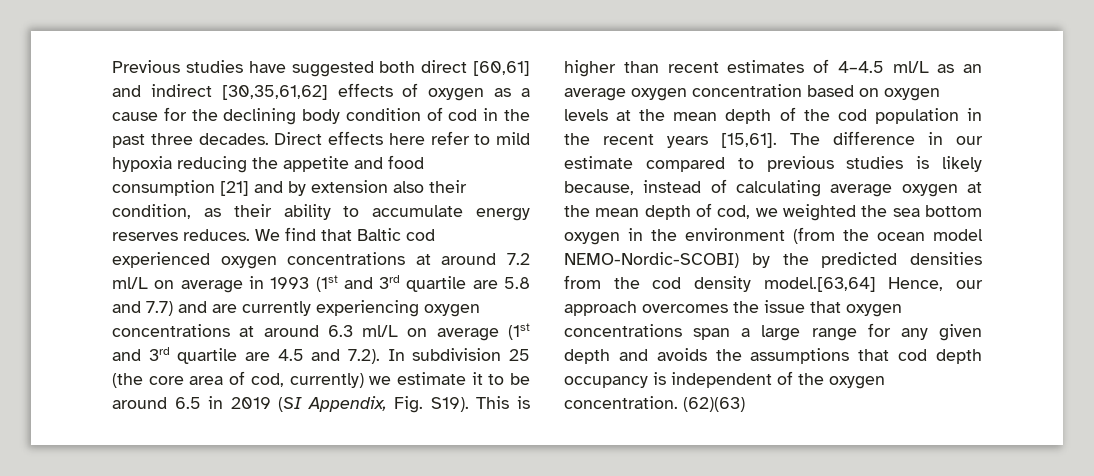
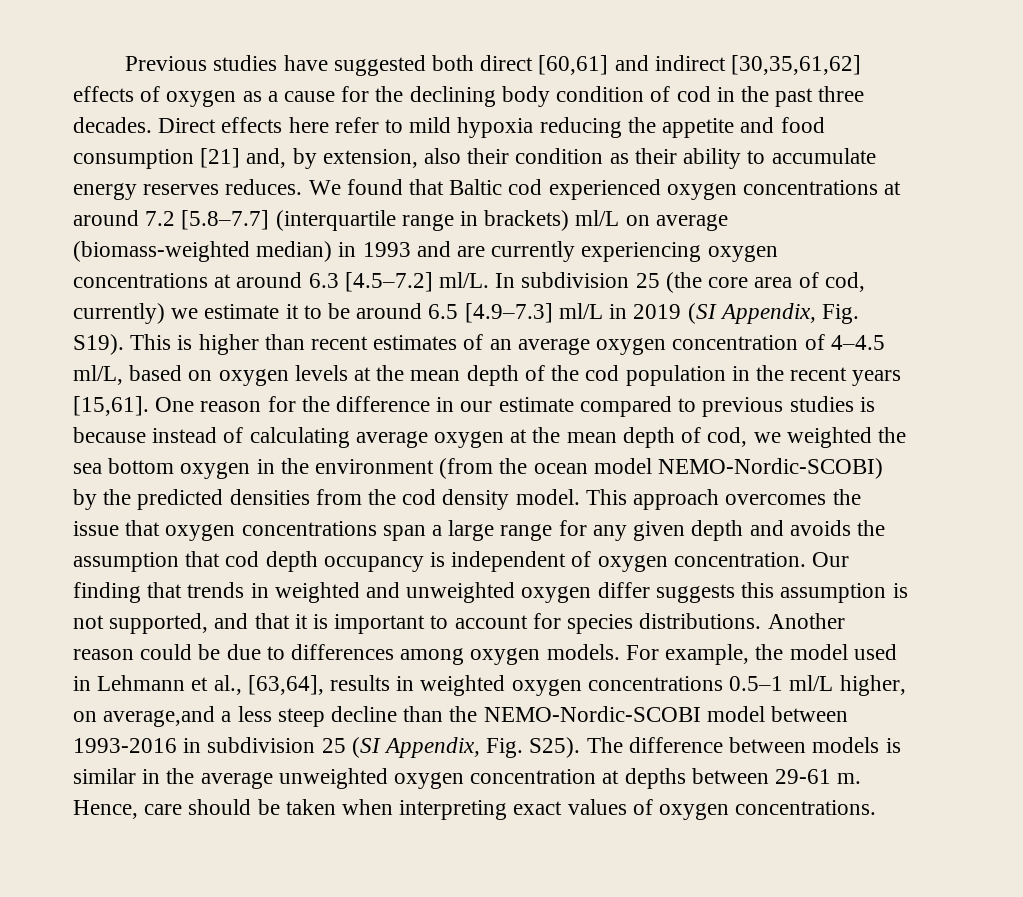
- Direct effects here refer to mild hypoxia reducing the appetite and food consumption [21] and by extension also their condition, as their ability to accumulate energy reserves reduces.
+ Direct effects here refer to mild hypoxia reducing the appetite and food consumption [21] and, by extension, also their condition as their ability to accumulate energy reserves reduces.
- We find that Baltic cod experienced oxygen concentrations at around 7.2 ml/L on average in 1993 (1st and 3rd quartile are 5.8 and 7.7) and are currently experiencing oxygen concentrations at around 6.3 ml/L on average (1st and 3rd quartile are 4.5 and 7.2). In subdivision 25 (the core area of cod, currently) we estimate it to be around 6.5 in 2019 (SI Appendix, Fig. S19).
+ We found that Baltic cod experienced oxygen concentrations at around 7.2 [5.8–7.7] (interquartile range in brackets) ml/L on average (biomass-weighted median) in 1993 and are currently experiencing oxygen concentrations at around 6.3 [4.5–7.2] ml/L. In subdivision 25 (the core area of cod, currently) we estimate it to be around 6.5 [4.9–7.3] ml/L in 2019 (SI Appendix, Fig. S19).
- This is higher than recent estimates of 4–4.5 ml/L as an average oxygen concentration based on oxygen levels at the mean depth of the cod population in the recent years [15,61].
+ This is higher than recent estimates of an average oxygen concentration of 4–4.5 ml/L, based on oxygen levels at the mean depth of the cod population in the recent years [15,61].
- The difference in our estimate compared to previous studies is likely because, instead of calculating average oxygen at the mean depth of cod, we weighted the sea bottom oxygen in the environment (from the ocean model NEMO-Nordic-SCOBI) by the predicted densities from the cod density model.[63,64] Hence, our approach overcomes the issue that oxygen concentrations span a large range for any given depth and avoids the assumptions that cod depth occupancy is independent of the oxygen concentration.
+ One reason for the difference in our estimate compared to previous studies is because instead of calculating average oxygen at the mean depth of cod, we weighted the sea bottom oxygen in the environment (from the ocean model NEMO-Nordic-SCOBI) by the predicted densities from the cod density model. This approach overcomes the issue that oxygen concentrations span a large range for any given depth and avoids the assumption that cod depth occupancy is independent of oxygen concentration.
- (62)(63)
+ Our finding that trends in weighted and unweighted oxygen differ suggests this assumption is not supported, and that it is important to account for species distributions. Another reason could be due to differences among oxygen models. For example, the model used in Lehmann et al., [63,64], results in weighted oxygen concentrations 0.5–1 ml/L higher, on average,and a less steep decline than the NEMO-Nordic-SCOBI model between 1993-2016 in subdivision 25 (SI Appendix, Fig. S25). The difference between models is similar in the average unweighted oxygen concentration at depths between 29-61 m. Hence, care should be taken when interpreting exact values of oxygen concentrations.

